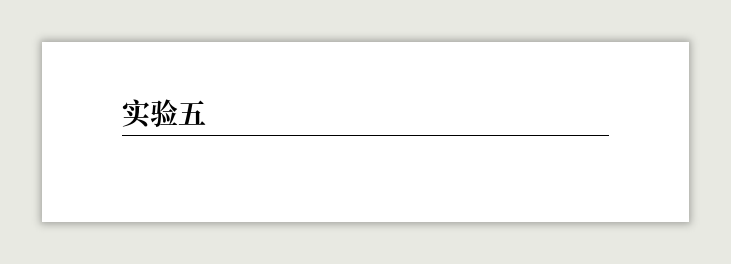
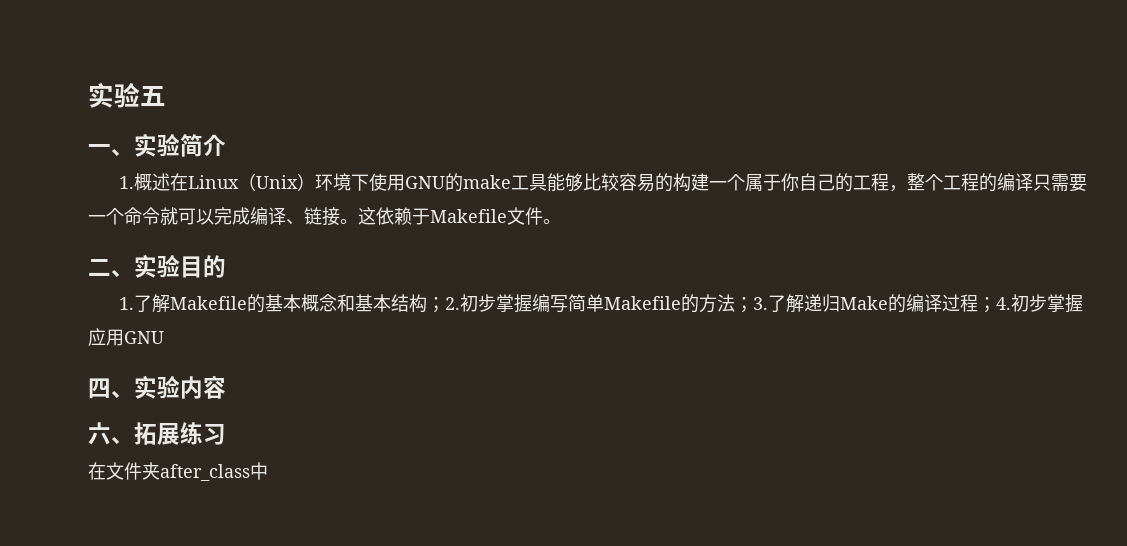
+ 一、实验简介
+ 1.概述在Linux（Unix）环境下使用GNU的make工具能够比较容易的构建一个属于你自己的工程，整个工程的编译只需要一个命令就可以完成编译、链接。这依赖于Makefile文件。
+ 二、实验目的
+ 1.了解Makefile的基本概念和基本结构；2.初步掌握编写简单Makefile的方法；3.了解递归Make的编译过程；4.初步掌握应用GNU
+ 四、实验内容
+ 六、拓展练习
+ 在文件夹after_class中

